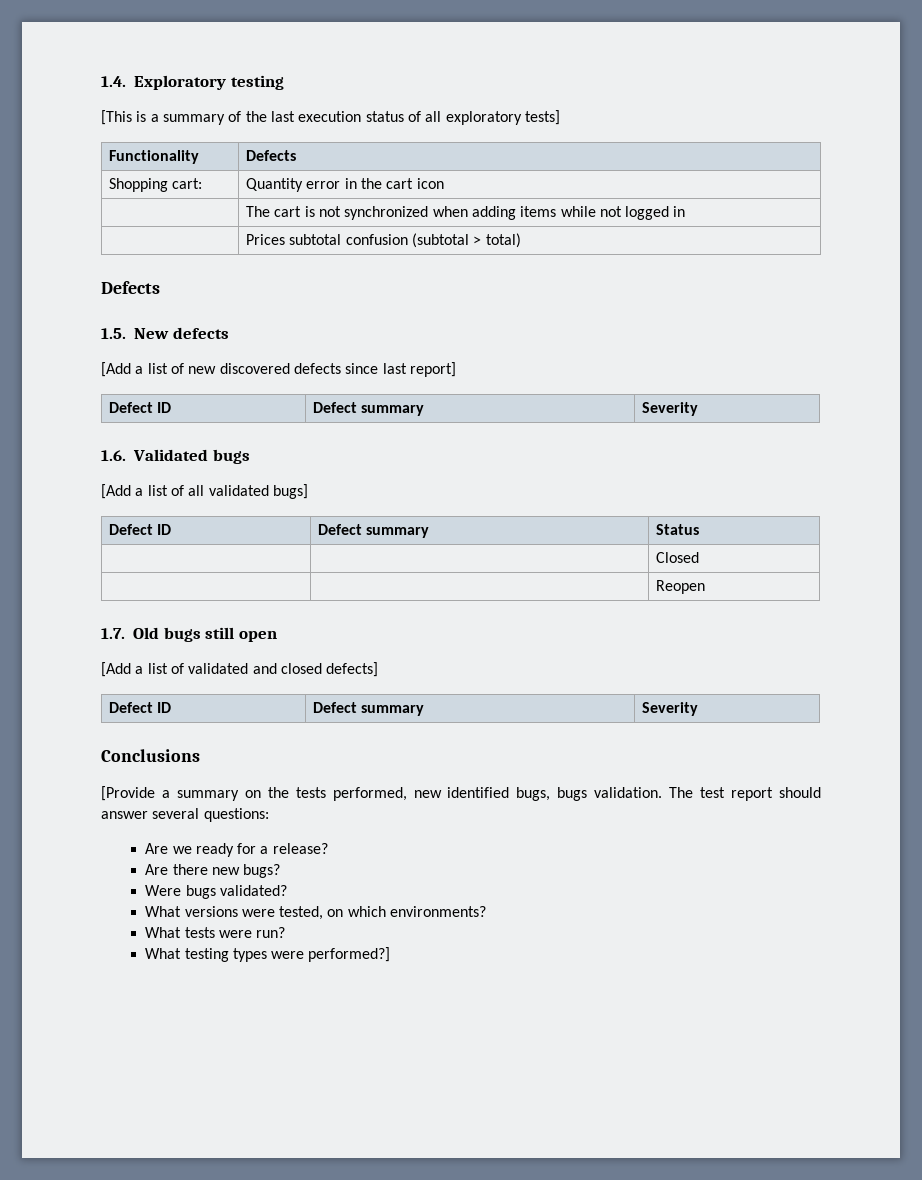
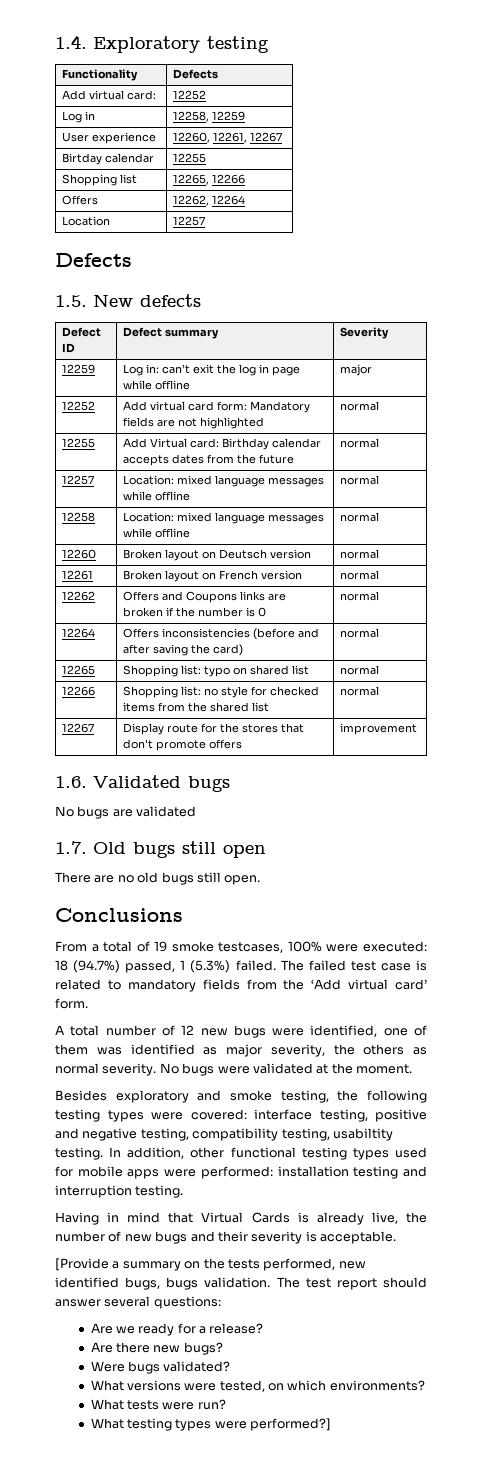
- [This is a summary of the last execution status of all exploratory tests]
  Functionality | Defects
- Shopping cart: | Quantity error in the cart icon
- | The cart is not synchronized when adding items while not logged in
- | Prices subtotal confusion (subtotal > total)
+ Add virtual card: | 12252
+ Log in | 12258, 12259
+ User experience | 12260, 12261, 12267
+ Birtday calendar | 12255
+ Shopping list | 12265, 12266
+ Offers | 12262, 12264
+ Location | 12257
  Defects
  1.5. New defects
- [Add a list of new discovered defects since last report]
  Defect ID | Defect summary | Severity
+ 12259 | Log in: can’t exit the log in page while offline | major
+ 12252 | Add virtual card form: Mandatory fields are not highlighted | normal
+ 12255 | Add Virtual card: Birthday calendar accepts dates from the future | normal
+ 12257 | Location: mixed language messages while offline | normal
+ 12258 | Location: mixed language messages while offline | normal
+ 12260 | Broken layout on Deutsch version | normal
+ 12261 | Broken layout on French version | normal
+ 12262 | Offers and Coupons links are broken if the number is 0 | normal
+ 12264 | Offers inconsistencies (before and after saving the card) | normal
+ 12265 | Shopping list: typo on shared list | normal
+ 12266 | Shopping list: no style for checked items from the shared list | normal
+ 12267 | Display route for the stores that don't promote offers | improvement
  1.6. Validated bugs
- [Add a list of all validated bugs]
- Defect ID | Defect summary | Status
- | | Closed
- | | Reopen
+ No bugs are validated
- [Add a list of validated and closed defects]
- Defect ID | Defect summary | Severity
+ There are no old bugs still open.
  Conclusions
+ From a total of 19 smoke testcases, 100% were executed: 18 (94.7%) passed, 1 (5.3%) failed. The failed test case is related to mandatory fields from the ‘Add virtual card’ form.
+ A total number of 12 new bugs were identified, one of them was identified as major severity, the others as normal severity. No bugs were validated at the moment.
+ Besides exploratory and smoke testing, the following testing types were covered: interface testing, positive and negative testing, compatibility testing, usabiltity testing. In addition, other functional testing types used for mobile apps were performed: installation testing and interruption testing.
+ Having in mind that Virtual Cards is already live, the number of new bugs and their severity is acceptable.

